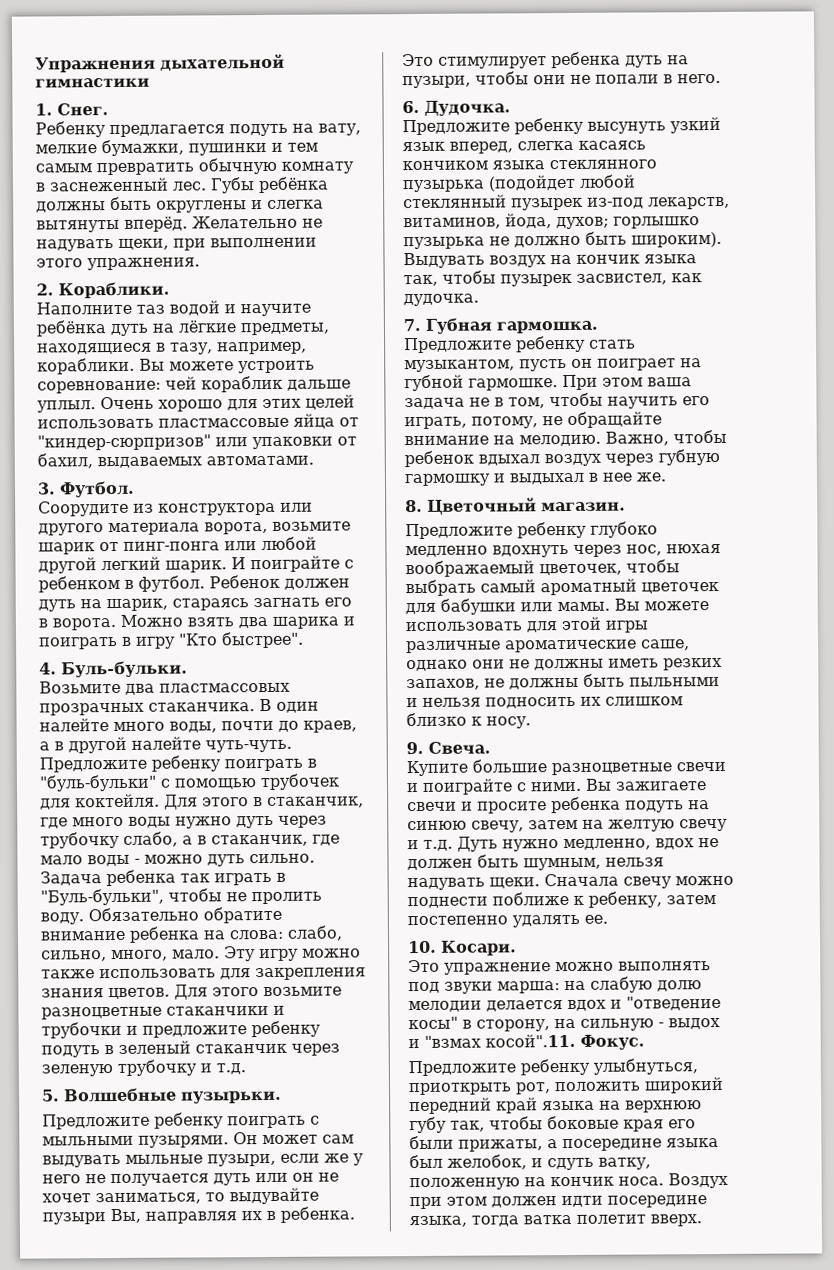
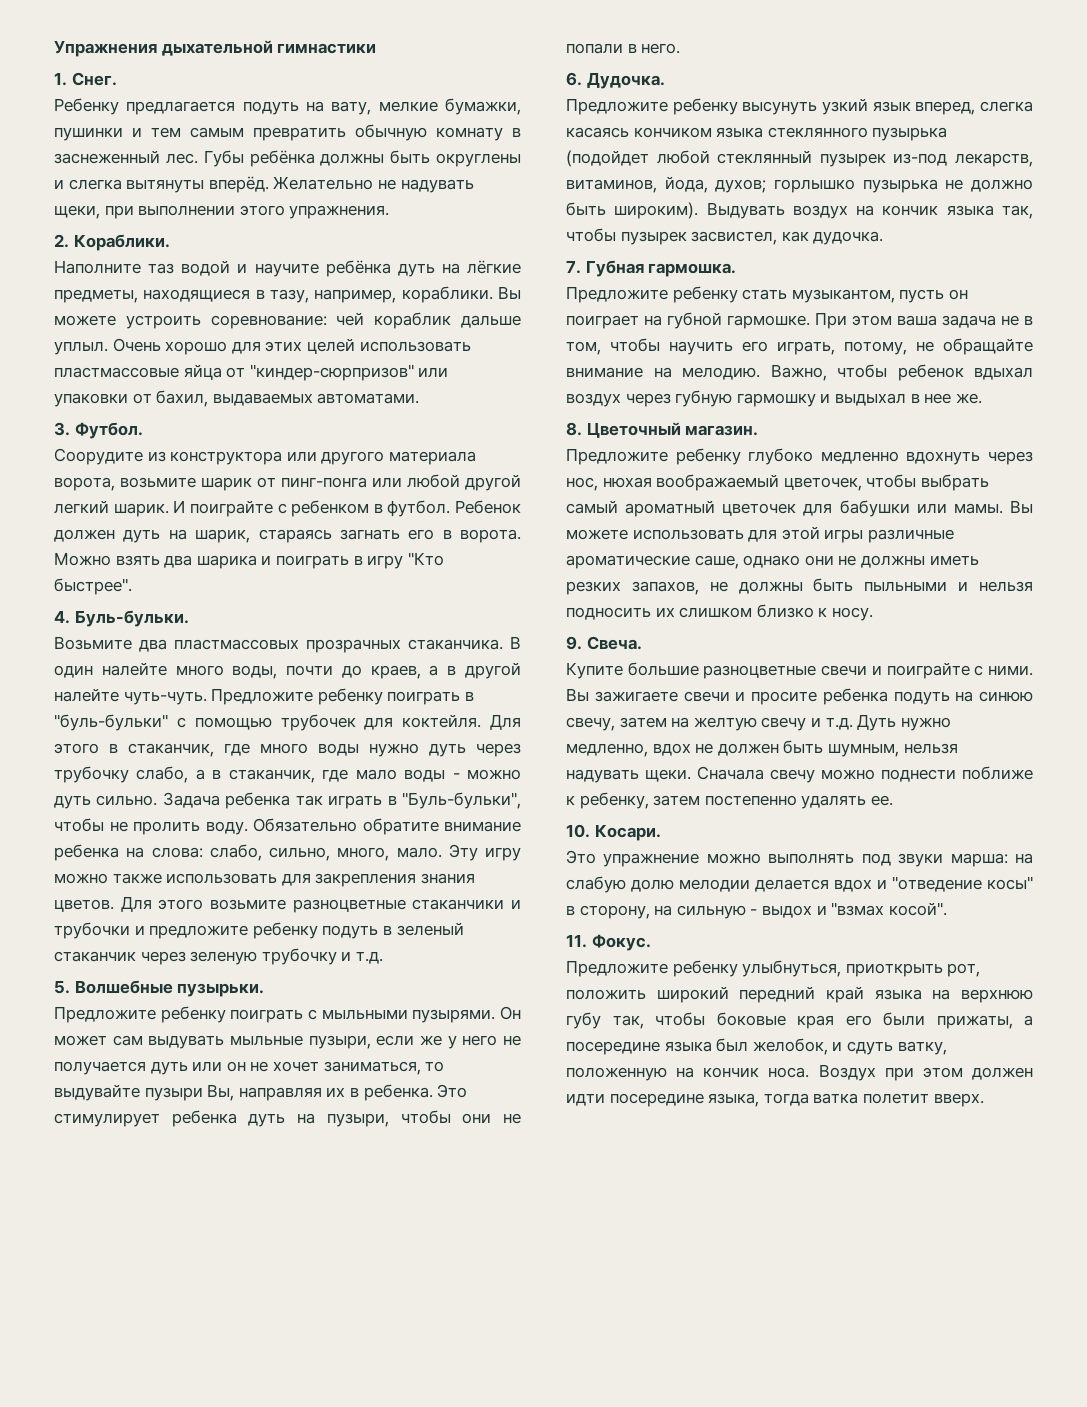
- Это упражнение можно выполнять под звуки марша: на слабую долю мелодии делается вдох и "отведение косы" в сторону, на сильную - выдох и "взмах косой".11. Фокус.
+ Это упражнение можно выполнять под звуки марша: на слабую долю мелодии делается вдох и "отведение косы" в сторону, на сильную - выдох и "взмах косой".
+ 11. Фокус.

